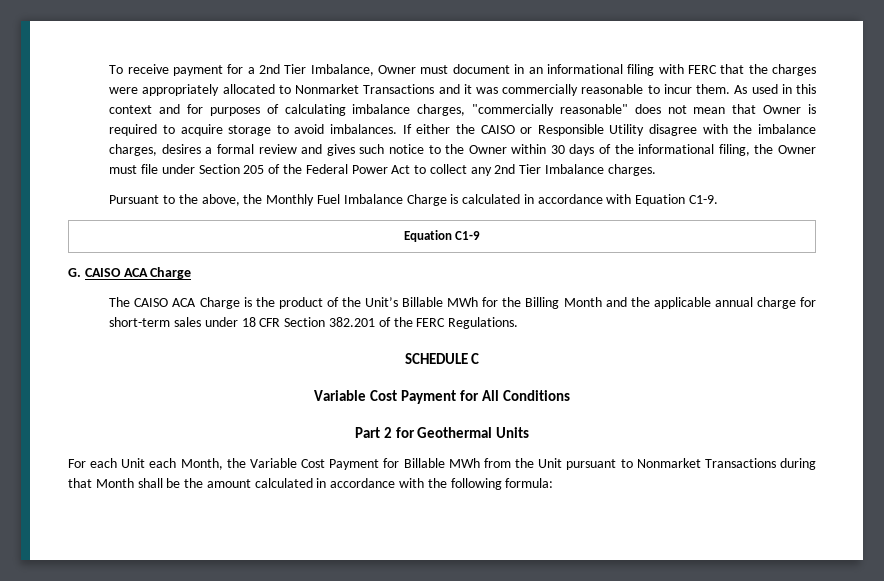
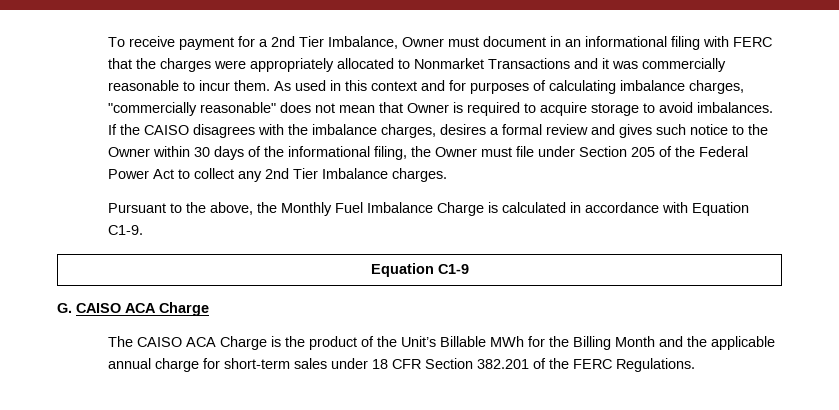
- If either the CAISO or Responsible Utility disagree with the imbalance charges, desires a formal review and gives such notice to the Owner within 30 days of the informational filing, the Owner must file under Section 205 of the Federal Power Act to collect any 2nd Tier Imbalance charges.
+ If the CAISO disagrees with the imbalance charges, desires a formal review and gives such notice to the Owner within 30 days of the informational filing, the Owner must file under Section 205 of the Federal Power Act to collect any 2nd Tier Imbalance charges.
- SCHEDULE C
- Variable Cost Payment for All Conditions
- Part 2 for Geothermal Units
- For each Unit each Month, the Variable Cost Payment for Billable MWh from the Unit pursuant to Nonmarket Transactions during that Month shall be the amount calculated in accordance with the following formula:

